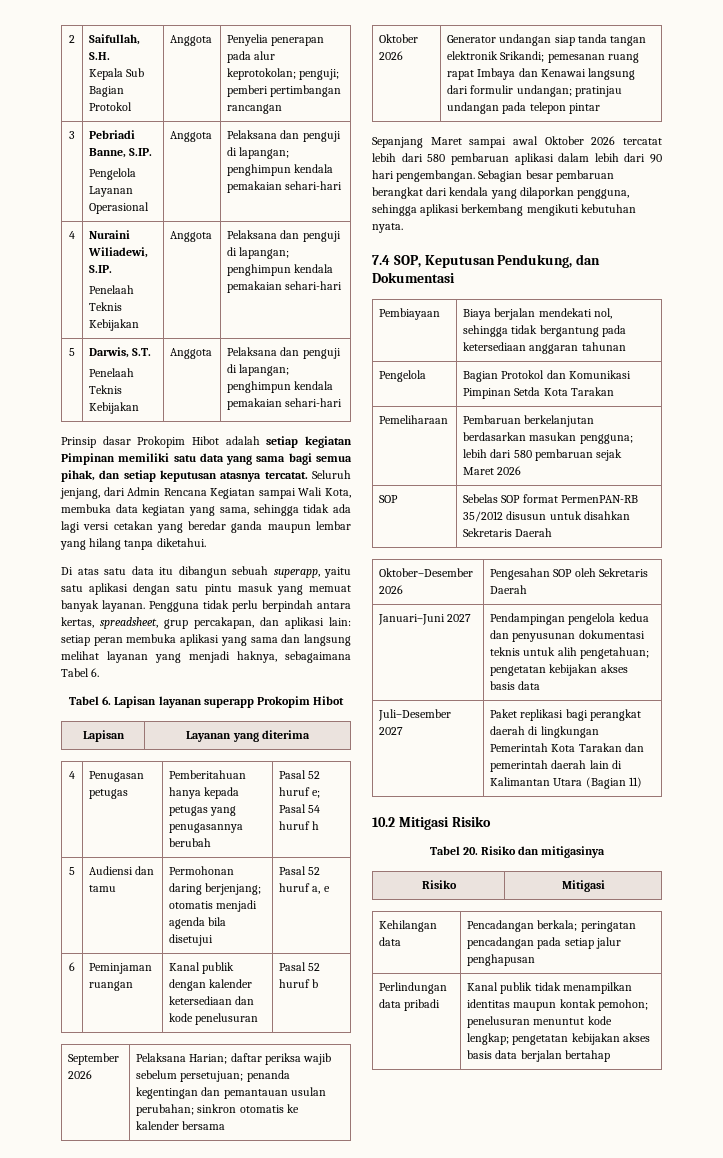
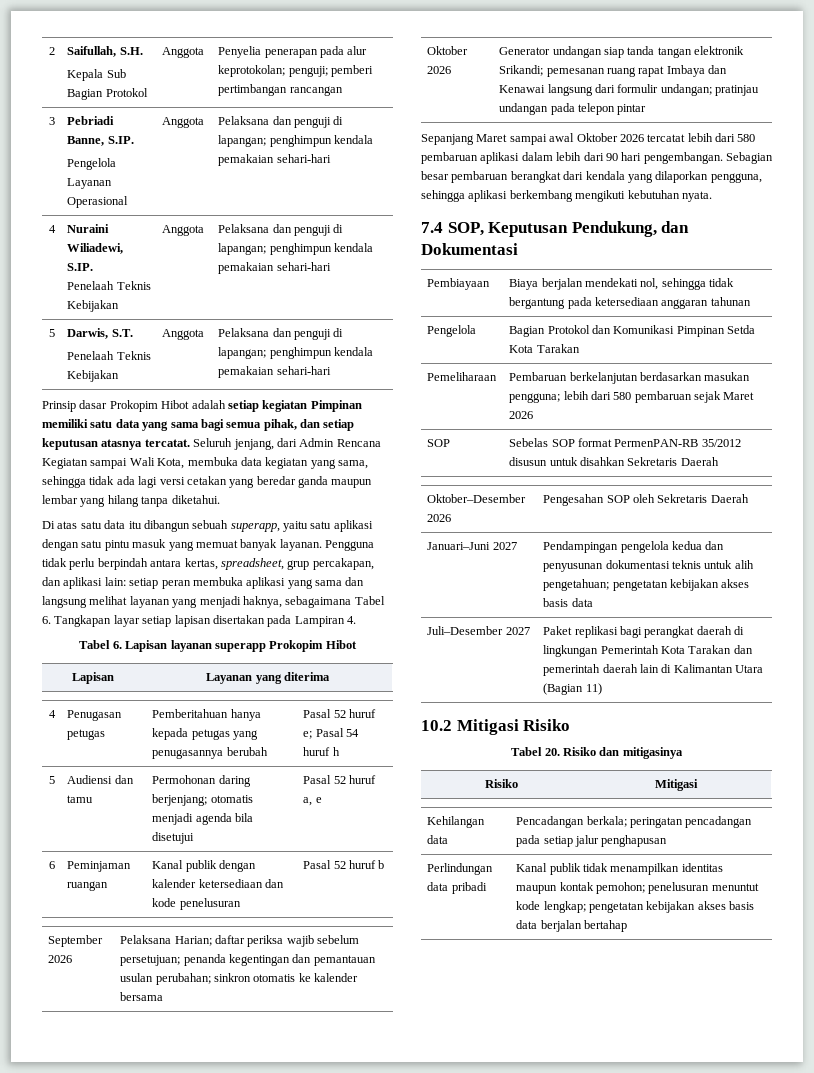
- Pengguna tidak perlu berpindah antara kertas, spreadsheet, grup percakapan, dan aplikasi lain: setiap peran membuka aplikasi yang sama dan langsung melihat layanan yang menjadi haknya, sebagaimana Tabel 6.
+ Pengguna tidak perlu berpindah antara kertas, spreadsheet, grup percakapan, dan aplikasi lain: setiap peran membuka aplikasi yang sama dan langsung melihat layanan yang menjadi haknya, sebagaimana Tabel 6. Tangkapan layar setiap lapisan disertakan pada Lampiran 4.

